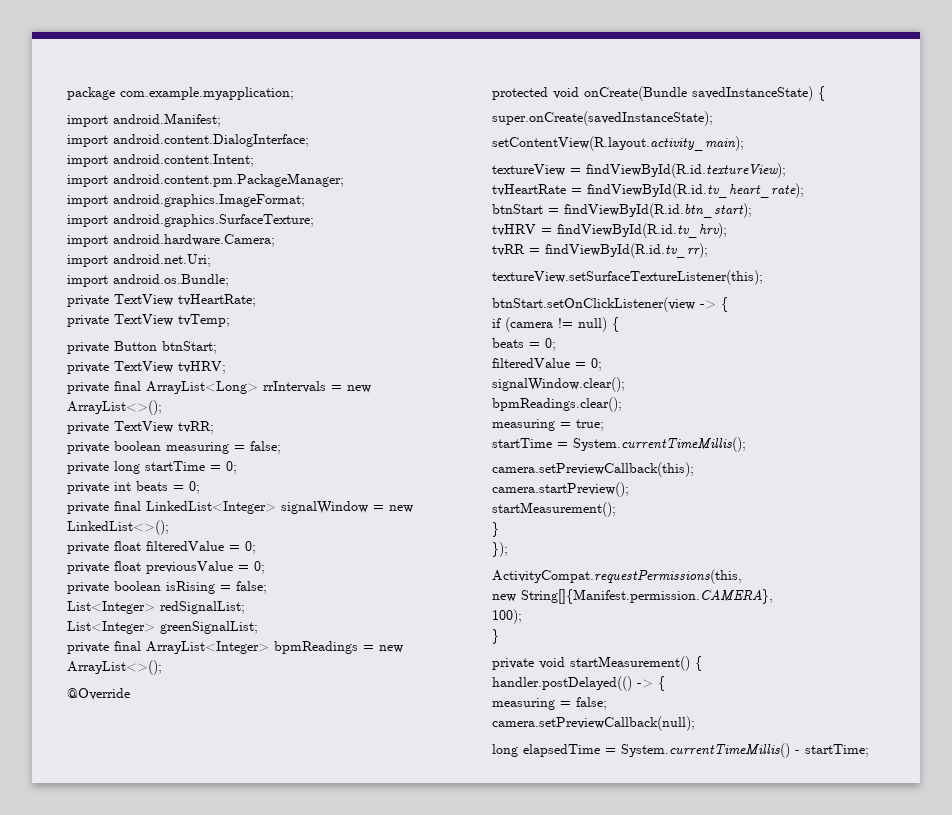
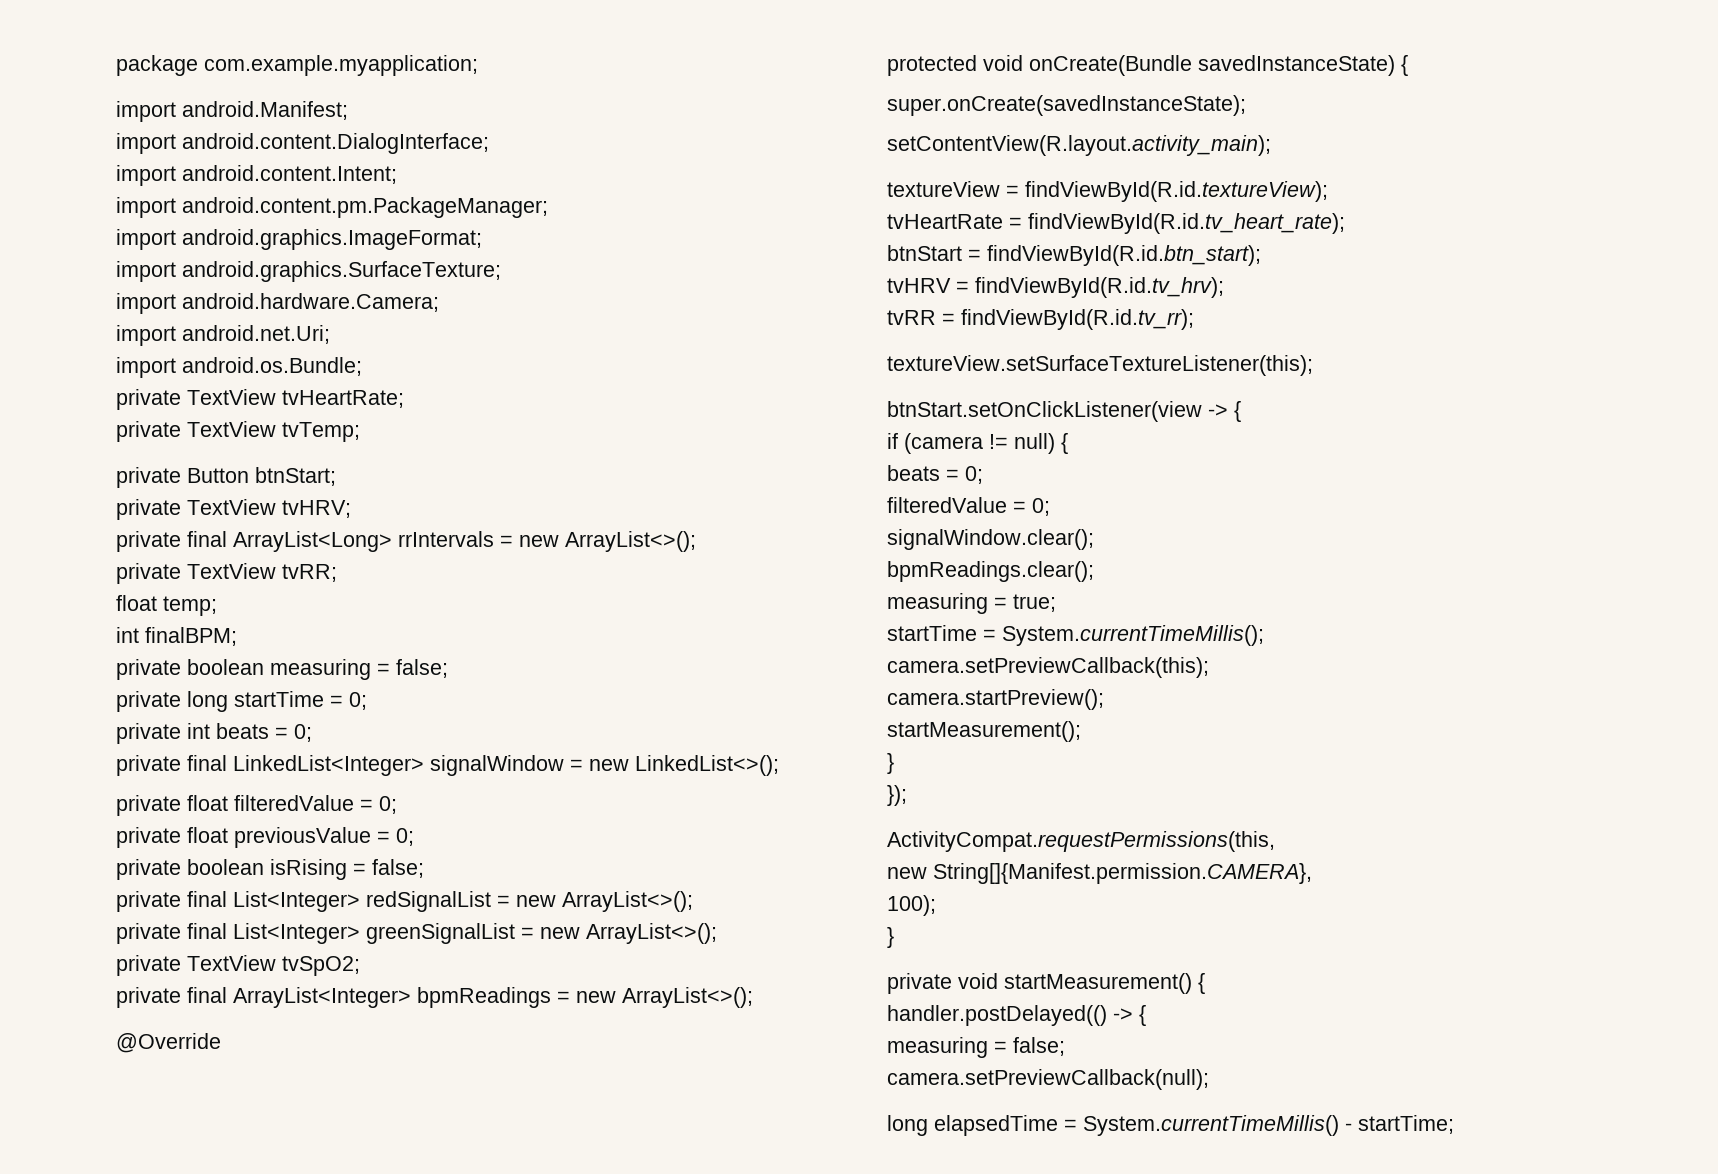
+ float temp;
+ int finalBPM;
- List<Integer> redSignalList;
- List<Integer> greenSignalList;
+ private final List<Integer> redSignalList = new ArrayList<>();
+ private final List<Integer> greenSignalList = new ArrayList<>();
+ private TextView tvSpO2;

